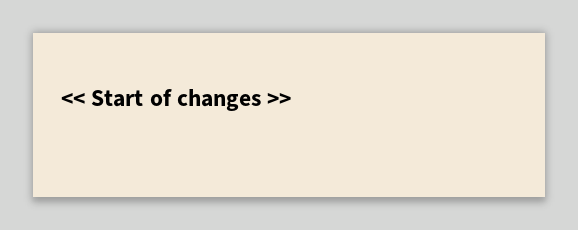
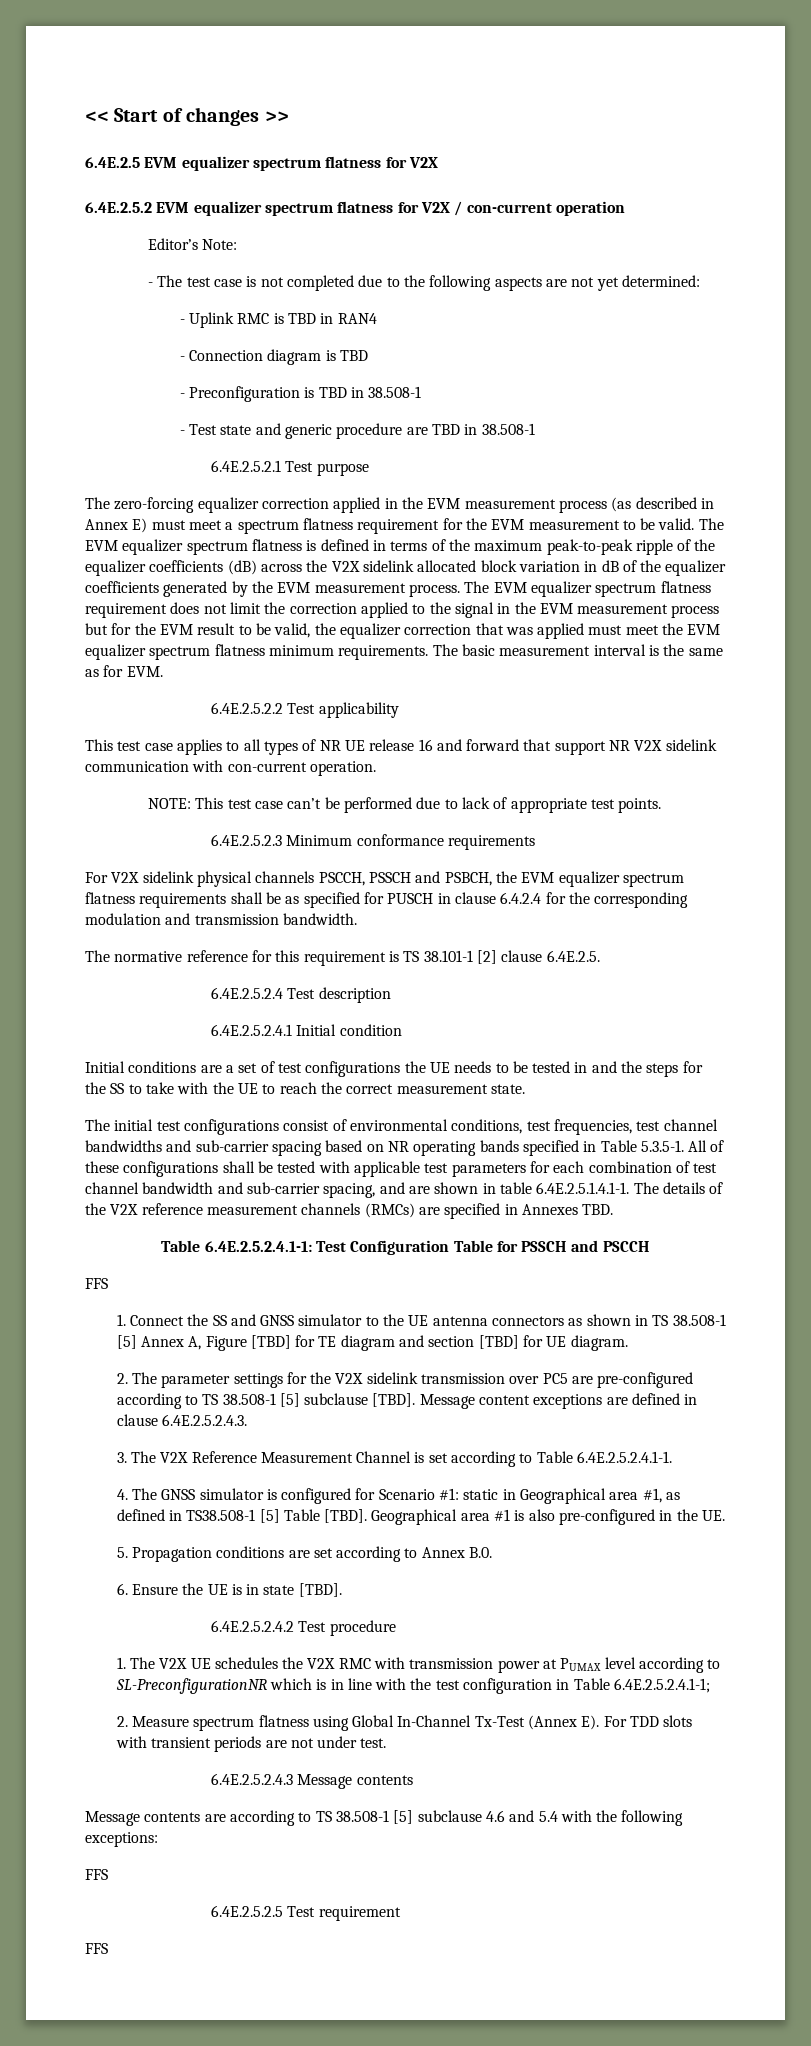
+ 6.4E.2.5 EVM equalizer spectrum flatness for V2X
+ 6.4E.2.5.2 EVM equalizer spectrum flatness for V2X / con-current operation
+ Editor’s Note:
+ - The test case is not completed due to the following aspects are not yet determined:
+ - Uplink RMC is TBD in RAN4
+ - Connection diagram is TBD
+ - Preconfiguration is TBD in 38.508-1
+ - Test state and generic procedure are TBD in 38.508-1
+ 6.4E.2.5.2.1 Test purpose
+ The zero-forcing equalizer correction applied in the EVM measurement process (as described in Annex E) must meet a spectrum flatness requirement for the EVM measurement to be valid. The EVM equalizer spectrum flatness is defined in terms of the maximum peak-to-peak ripple of the equalizer coefficients (dB) across the V2X sidelink allocated block variation in dB of the equalizer coefficients generated by the EVM measurement process. The EVM equalizer spectrum flatness requirement does not limit the correction applied to the signal in the EVM measurement process but for the EVM result to be valid, the equalizer correction that was applied must meet the EVM equalizer spectrum flatness minimum requirements. The basic measurement interval is the same as for EVM.
+ 6.4E.2.5.2.2 Test applicability
+ This test case applies to all types of NR UE release 16 and forward that support NR V2X sidelink communication with con-current operation.
+ NOTE: This test case can’t be performed due to lack of appropriate test points.
+ 6.4E.2.5.2.3 Minimum conformance requirements
+ For V2X sidelink physical channels PSCCH, PSSCH and PSBCH, the EVM equalizer spectrum flatness requirements shall be as specified for PUSCH in clause 6.4.2.4 for the corresponding modulation and transmission bandwidth.
+ The normative reference for this requirement is TS 38.101-1 [2] clause 6.4E.2.5.
+ 6.4E.2.5.2.4 Test description
+ 6.4E.2.5.2.4.1 Initial condition
+ Initial conditions are a set of test configurations the UE needs to be tested in and the steps for the SS to take with the UE to reach the correct measurement state.
+ The initial test configurations consist of environmental conditions, test frequencies, test channel bandwidths and sub-carrier spacing based on NR operating bands specified in Table 5.3.5-1. All of these configurations shall be tested with applicable test parameters for each combination of test channel bandwidth and sub-carrier spacing, and are shown in table 6.4E.2.5.1.4.1-1. The details of the V2X reference measurement channels (RMCs) are specified in Annexes TBD.
+ Table 6.4E.2.5.2.4.1-1: Test Configuration Table for PSSCH and PSCCH
+ FFS
+ 1. Connect the SS and GNSS simulator to the UE antenna connectors as shown in TS 38.508-1 [5] Annex A, Figure [TBD] for TE diagram and section [TBD] for UE diagram.
+ 2. The parameter settings for the V2X sidelink transmission over PC5 are pre-configured according to TS 38.508-1 [5] subclause [TBD]. Message content exceptions are defined in clause 6.4E.2.5.2.4.3.
+ 3. The V2X Reference Measurement Channel is set according to Table 6.4E.2.5.2.4.1-1.
+ 4. The GNSS simulator is configured for Scenario #1: static in Geographical area #1, as defined in TS38.508-1 [5] Table [TBD]. Geographical area #1 is also pre-configured in the UE.
+ 5. Propagation conditions are set according to Annex B.0.
+ 6. Ensure the UE is in state [TBD].
+ 6.4E.2.5.2.4.2 Test procedure
+ 1. The V2X UE schedules the V2X RMC with transmission power at PUMAX level according to SL-PreconfigurationNR which is in line with the test configuration in Table 6.4E.2.5.2.4.1-1;
+ 2. Measure spectrum flatness using Global In-Channel Tx-Test (Annex E). For TDD slots with transient periods are not under test.
+ 6.4E.2.5.2.4.3 Message contents
+ Message contents are according to TS 38.508-1 [5] subclause 4.6 and 5.4 with the following exceptions:
+ FFS
+ 6.4E.2.5.2.5 Test requirement
+ FFS

